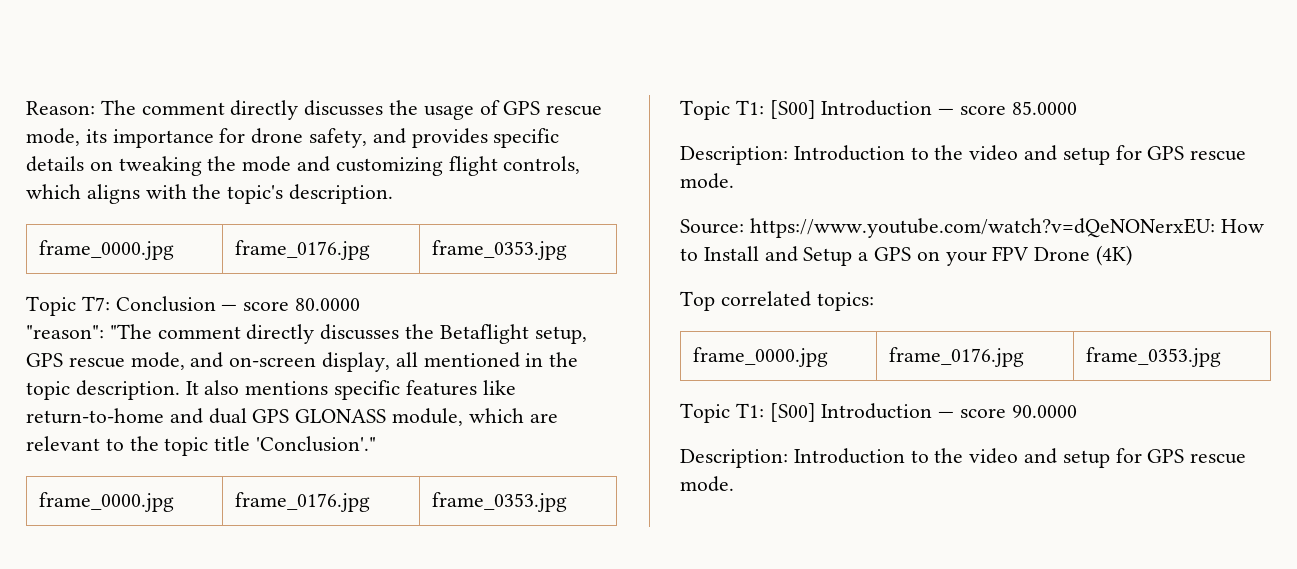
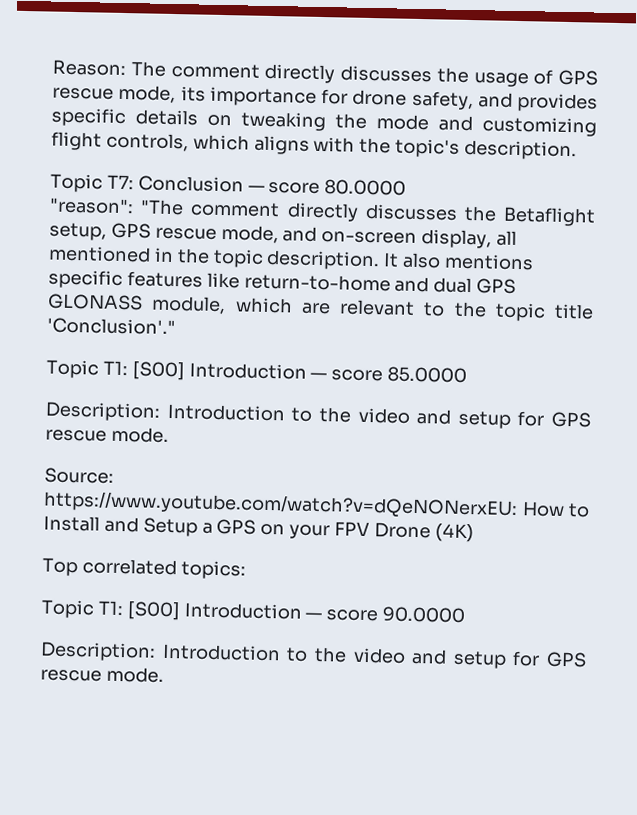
  Reason: The comment directly discusses the usage of GPS rescue mode, its importance for drone safety, and provides specific details on tweaking the mode and customizing flight controls, which aligns with the topic's description.
- frame_0000.jpg | frame_0176.jpg | frame_0353.jpg
  It also mentions specific features like return-to-home and dual GPS GLONASS module, which are relevant to the topic title 'Conclusion'."
- frame_0000.jpg | frame_0176.jpg | frame_0353.jpg
  Top correlated topics:
- frame_0000.jpg | frame_0176.jpg | frame_0353.jpg

